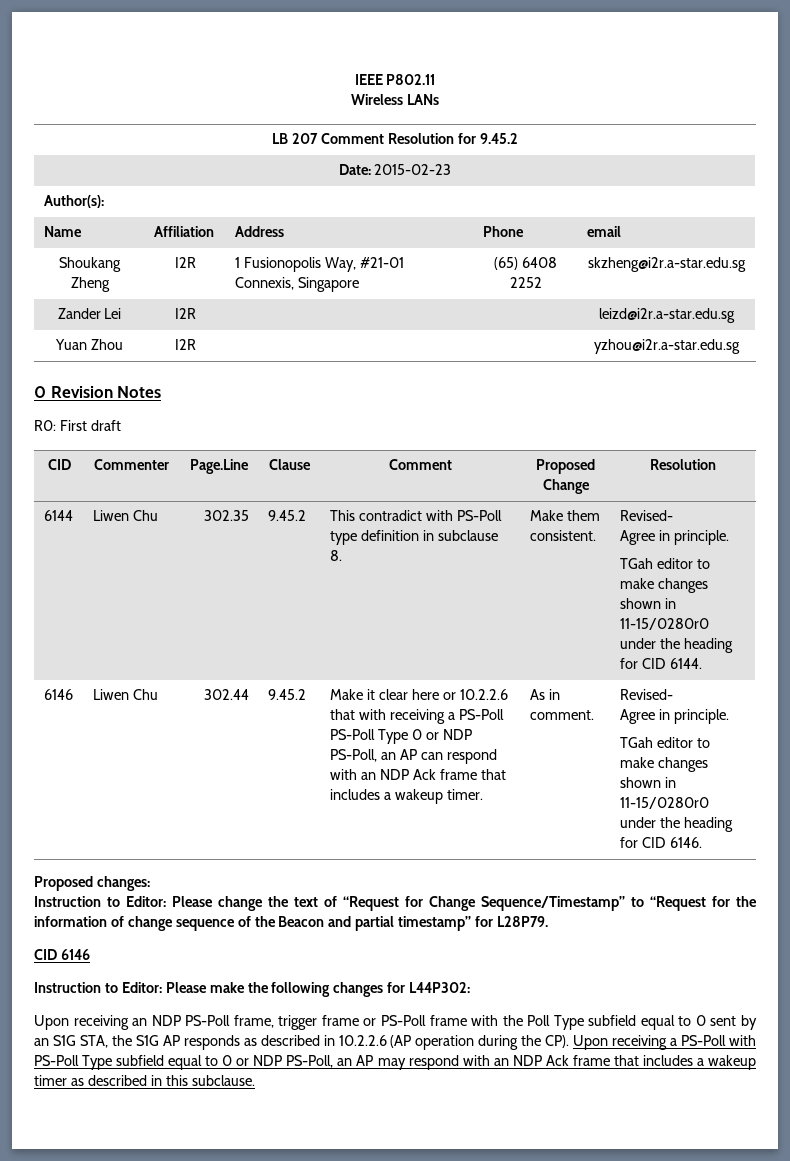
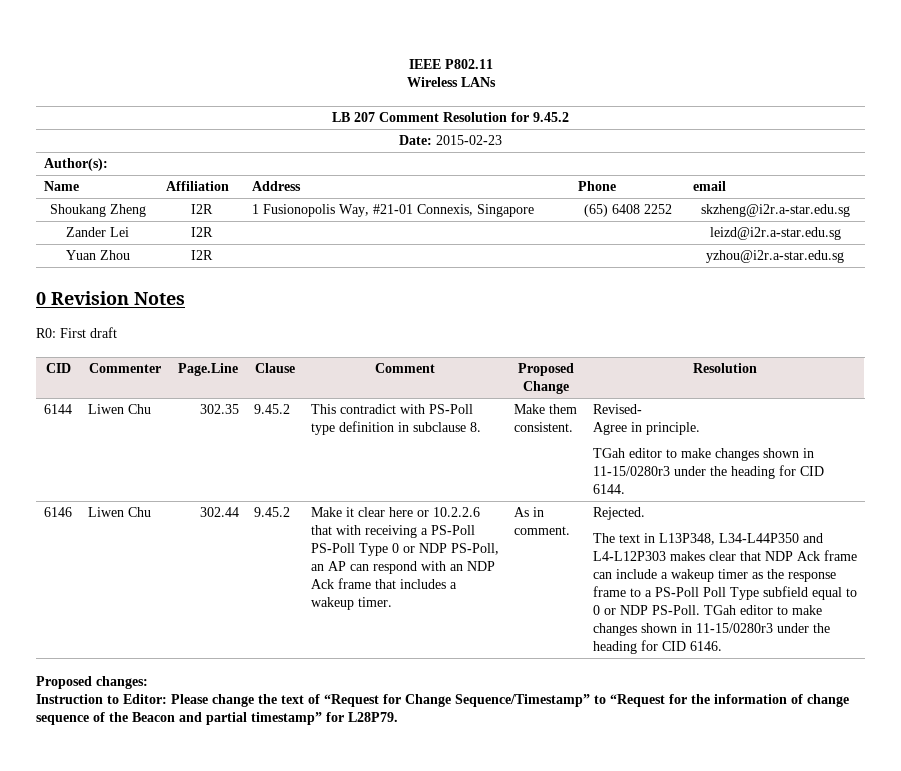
  6144 | Liwen Chu | 302.35 | 9.45.2 | This contradict with PS-Poll type definition in subclause 8. | Make them consistent. | Revised-
  Agree in principle.
- TGah editor to make changes shown in 11-15/0280r0 under the heading for CID 6144.
+ TGah editor to make changes shown in 11-15/0280r3 under the heading for CID 6144.
- As in comment. | Revised-
- Agree in principle.
- TGah editor to make changes shown in 11-15/0280r0 under the heading for CID 6146.
+ As in comment. | Rejected.
+ The text in L13P348, L34-L44P350 and L4-L12P303 makes clear that NDP Ack frame can include a wakeup timer as the response frame to a PS-Poll Poll Type subfield equal to 0 or NDP PS-Poll. TGah editor to make changes shown in 11-15/0280r3 under the heading for CID 6146.
- CID 6146
- Instruction to Editor: Please make the following changes for L44P302:
- Upon receiving an NDP PS-Poll frame, trigger frame or PS-Poll frame with the Poll Type subfield equal to 0 sent by an S1G STA, the S1G AP responds as described in 10.2.2.6 (AP operation during the CP). Upon receiving a PS-Poll with PS-Poll Type subfield equal to 0 or NDP PS-Poll, an AP may respond with an NDP Ack frame that includes a wakeup timer as described in this subclause.

